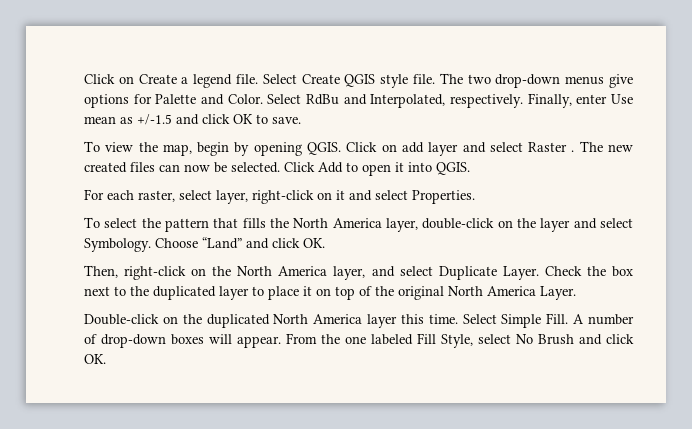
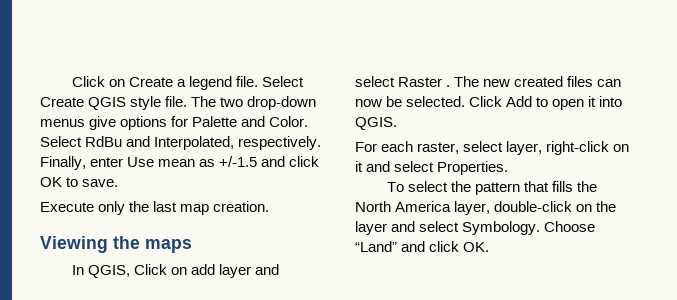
- To view the map, begin by opening QGIS. Click on add layer and select Raster .
+ Execute only the last map creation.
+ Viewing the maps
+ In QGIS, Click on add layer and select Raster .
- Then, right-click on the North America layer, and select Duplicate Layer. Check the box next to the duplicated layer to place it on top of the original North America Layer.
- Double-click on the duplicated North America layer this time. Select Simple Fill. A number of drop-down boxes will appear. From the one labeled Fill Style, select No Brush and click OK.

